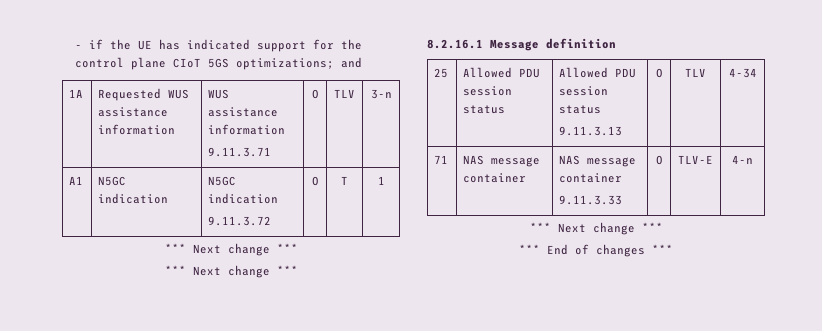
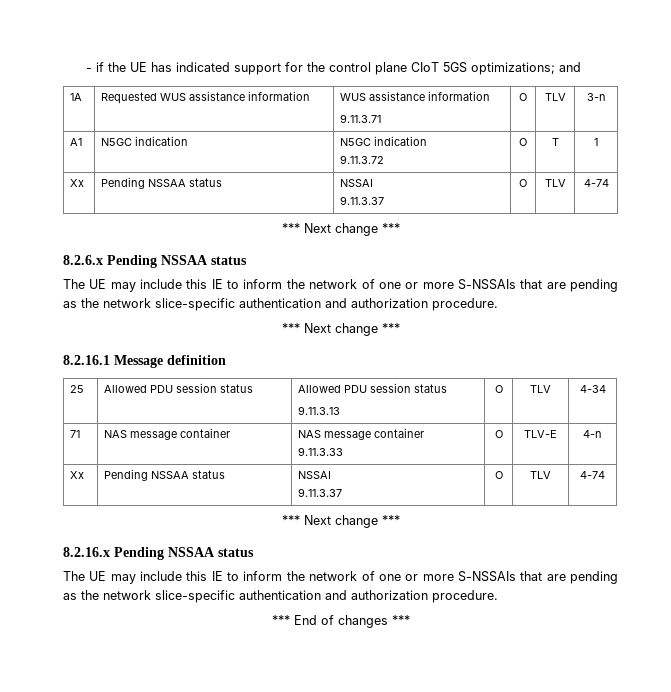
  A1 | N5GC indication | N5GC indication
  9.11.3.72 | O | T | 1
+ Xx | Pending NSSAA status | NSSAI
+ 9.11.3.37 | O | TLV | 4-74
  *** Next change ***
+ 8.2.6.x Pending NSSAA status
+ The UE may include this IE to inform the network of one or more S-NSSAIs that are pending as the network slice-specific authentication and authorization procedure.
  71 | NAS message container | NAS message container
  9.11.3.33 | O | TLV-E | 4-n
+ Xx | Pending NSSAA status | NSSAI
+ 9.11.3.37 | O | TLV | 4-74
  *** Next change ***
+ 8.2.16.x Pending NSSAA status
+ The UE may include this IE to inform the network of one or more S-NSSAIs that are pending as the network slice-specific authentication and authorization procedure.

